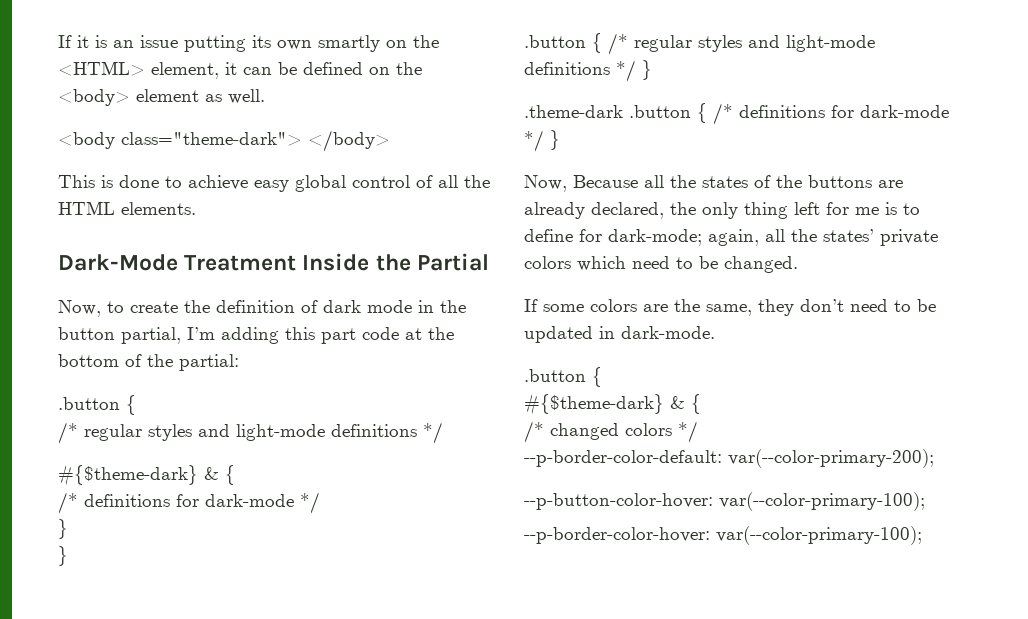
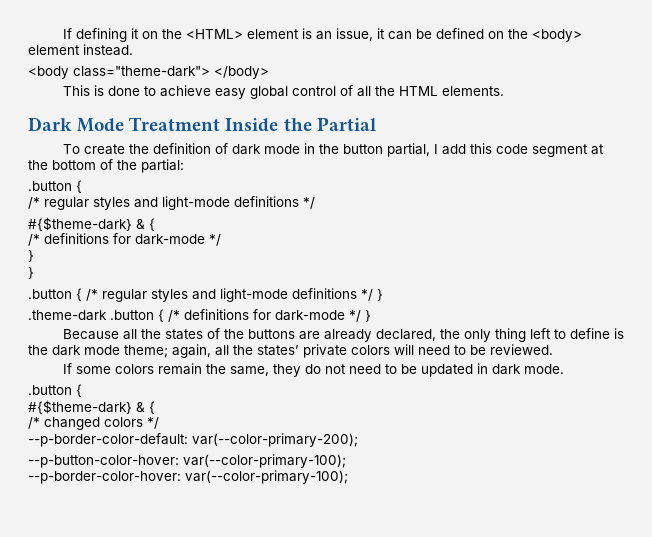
- If it is an issue putting its own smartly on the <HTML> element, it can be defined on the <body> element as well.
+ If defining it on the <HTML> element is an issue, it can be defined on the <body> element instead.
- Dark-Mode Treatment Inside the Partial
+ Dark Mode Treatment Inside the Partial
- Now, to create the definition of dark mode in the button partial, I’m adding this part code at the bottom of the partial:
+ To create the definition of dark mode in the button partial, I add this code segment at the bottom of the partial:
- Now, Because all the states of the buttons are already declared, the only thing left for me is to define for dark-mode; again, all the states’ private colors which need to be changed.
+ Because all the states of the buttons are already declared, the only thing left to define is the dark mode theme; again, all the states’ private colors will need to be reviewed.
- If some colors are the same, they don’t need to be updated in dark-mode.
+ If some colors remain the same, they do not need to be updated in dark mode.

